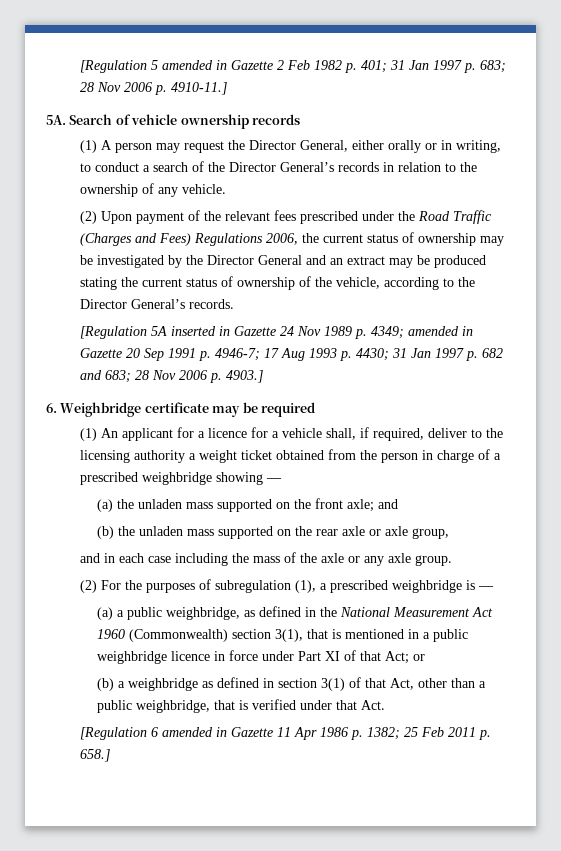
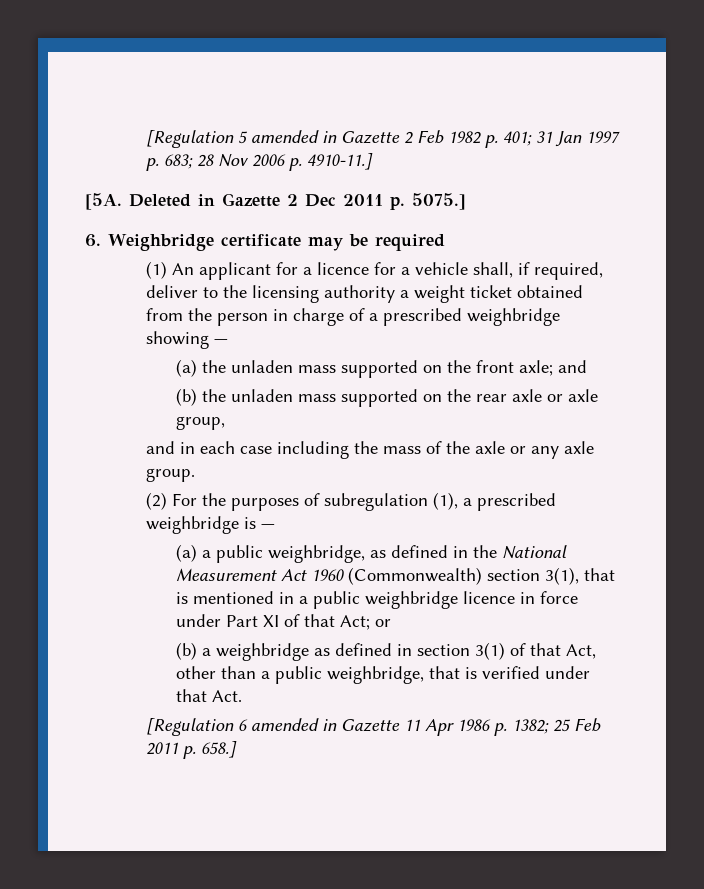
- 5A. Search of vehicle ownership records
- (1) A person may request the Director General, either orally or in writing, to conduct a search of the Director General’s records in relation to the ownership of any vehicle.
- (2) Upon payment of the relevant fees prescribed under the Road Traffic (Charges and Fees) Regulations 2006, the current status of ownership may be investigated by the Director General and an extract may be produced stating the current status of ownership of the vehicle, according to the Director General’s records.
- [Regulation 5A inserted in Gazette 24 Nov 1989 p. 4349; amended in Gazette 20 Sep 1991 p. 4946-7; 17 Aug 1993 p. 4430; 31 Jan 1997 p. 682 and 683; 28 Nov 2006 p. 4903.]
+ [5A. Deleted in Gazette 2 Dec 2011 p. 5075.]

